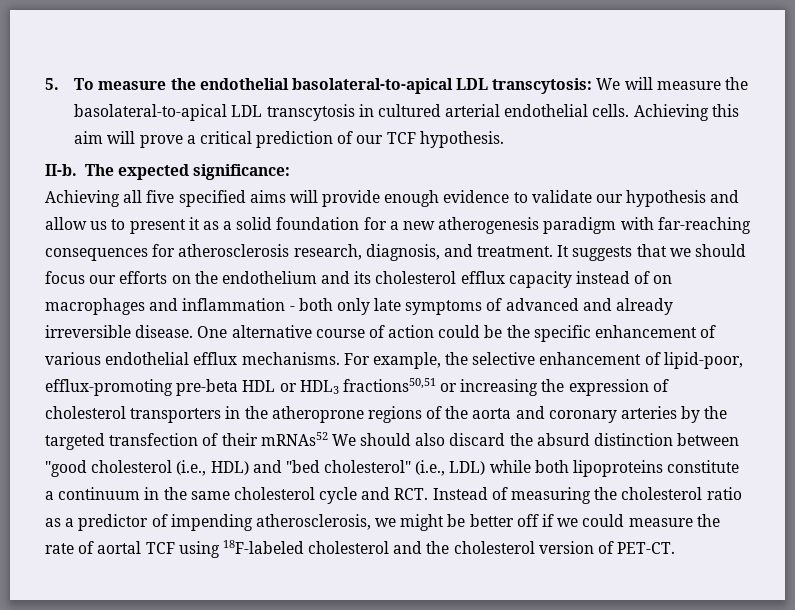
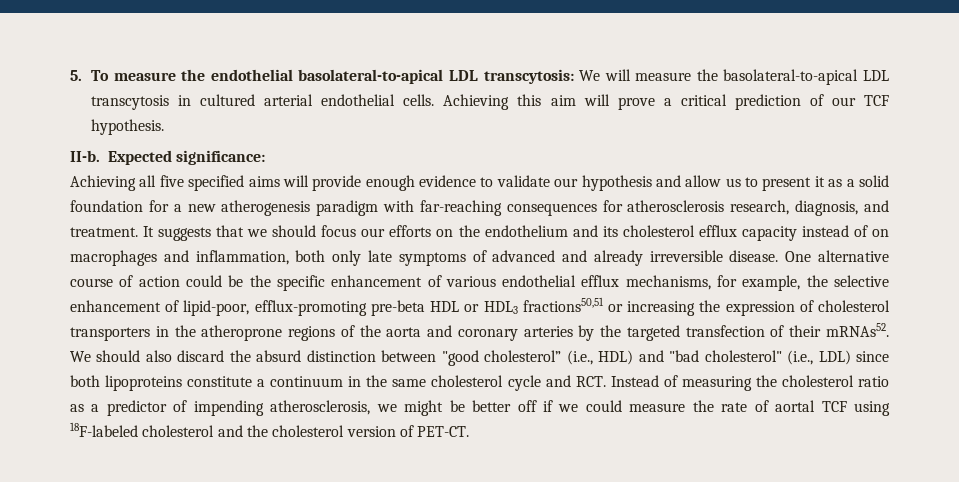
- The expected significance:
+ Expected significance:
- It suggests that we should focus our efforts on the endothelium and its cholesterol efflux capacity instead of on macrophages and inflammation - both only late symptoms of advanced and already irreversible disease.
+ It suggests that we should focus our efforts on the endothelium and its cholesterol efflux capacity instead of on macrophages and inflammation, both only late symptoms of advanced and already irreversible disease.
- One alternative course of action could be the specific enhancement of various endothelial efflux mechanisms. For example, the selective enhancement of lipid-poor, efflux-promoting pre-beta HDL or HDL3 fractions50,51 or increasing the expression of cholesterol transporters in the atheroprone regions of the aorta and coronary arteries by the targeted transfection of their mRNAs52 We should also discard the absurd distinction between "good cholesterol (i.e., HDL) and "bed cholesterol" (i.e., LDL) while both lipoproteins constitute a continuum in the same cholesterol cycle and RCT. Instead of measuring the cholesterol ratio as a predictor of impending atherosclerosis, we might be better off if we could measure the rate of aortal TCF using 18F-labeled cholesterol and the cholesterol version of PET-CT.
+ One alternative course of action could be the specific enhancement of various endothelial efflux mechanisms, for example, the selective enhancement of lipid-poor, efflux-promoting pre-beta HDL or HDL3 fractions50,51 or increasing the expression of cholesterol transporters in the atheroprone regions of the aorta and coronary arteries by the targeted transfection of their mRNAs52. We should also discard the absurd distinction between "good cholesterol” (i.e., HDL) and "bad cholesterol" (i.e., LDL) since both lipoproteins constitute a continuum in the same cholesterol cycle and RCT. Instead of measuring the cholesterol ratio as a predictor of impending atherosclerosis, we might be better off if we could measure the rate of aortal TCF using 18F-labeled cholesterol and the cholesterol version of PET-CT.

